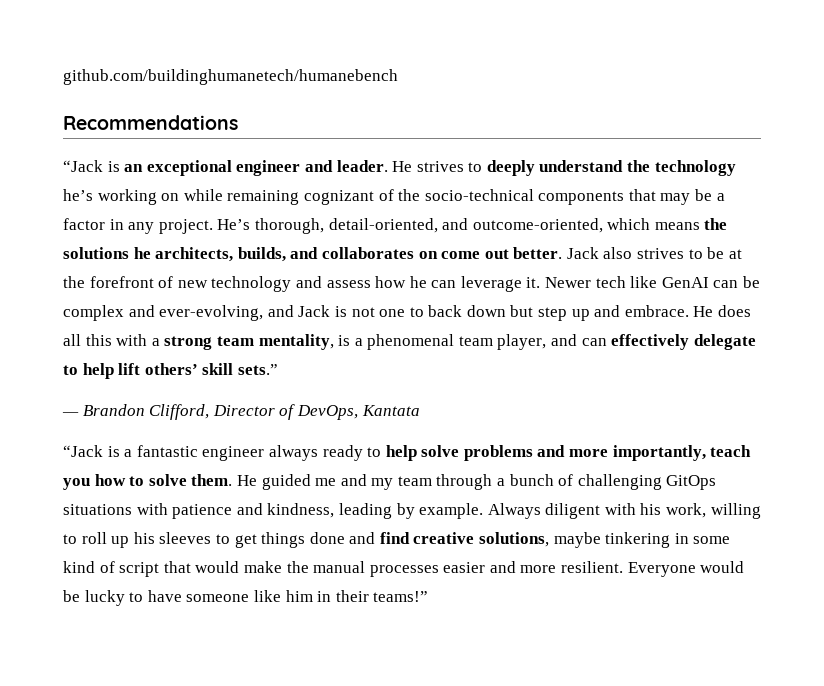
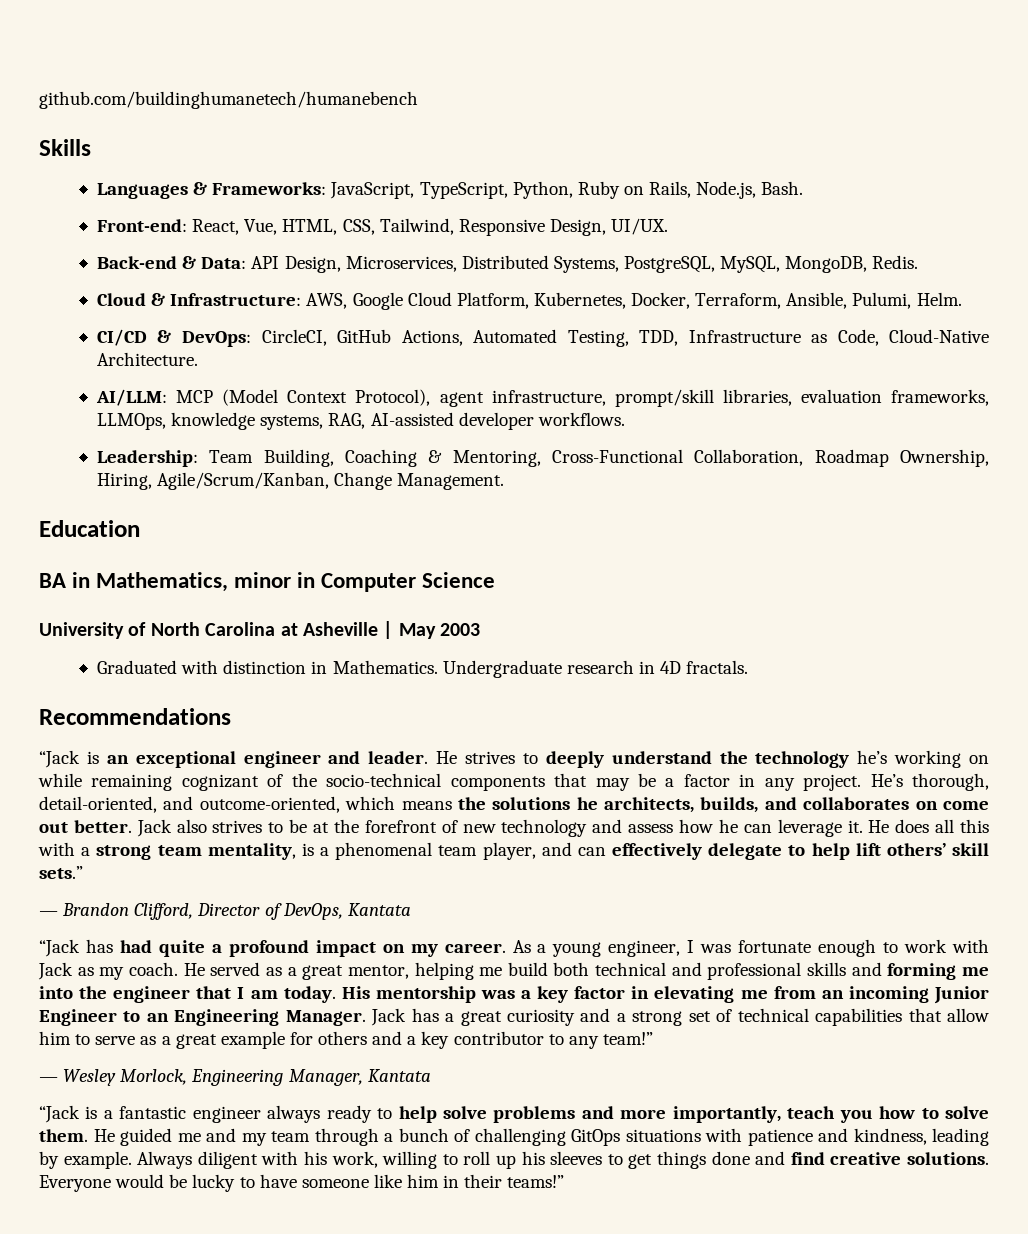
+ Skills
+ Languages & Frameworks: JavaScript, TypeScript, Python, Ruby on Rails, Node.js, Bash.
+ Front-end: React, Vue, HTML, CSS, Tailwind, Responsive Design, UI/UX.
+ Back-end & Data: API Design, Microservices, Distributed Systems, PostgreSQL, MySQL, MongoDB, Redis.
+ Cloud & Infrastructure: AWS, Google Cloud Platform, Kubernetes, Docker, Terraform, Ansible, Pulumi, Helm.
+ CI/CD & DevOps: CircleCI, GitHub Actions, Automated Testing, TDD, Infrastructure as Code, Cloud-Native Architecture.
+ AI/LLM: MCP (Model Context Protocol), agent infrastructure, prompt/skill libraries, evaluation frameworks, LLMOps, knowledge systems, RAG, AI-assisted developer workflows.
+ Leadership: Team Building, Coaching & Mentoring, Cross-Functional Collaboration, Roadmap Ownership, Hiring, Agile/Scrum/Kanban, Change Management.
+ Education
+ BA in Mathematics, minor in Computer Science
+ University of North Carolina at Asheville | May 2003
+ Graduated with distinction in Mathematics. Undergraduate research in 4D fractals.
- Newer tech like GenAI can be complex and ever-evolving, and Jack is not one to back down but step up and embrace.
+ “Jack has had quite a profound impact on my career. As a young engineer, I was fortunate enough to work with Jack as my coach. He served as a great mentor, helping me build both technical and professional skills and forming me into the engineer that I am today. His mentorship was a key factor in elevating me from an incoming Junior Engineer to an Engineering Manager. Jack has a great curiosity and a strong set of technical capabilities that allow him to serve as a great example for others and a key contributor to any team!”
+ — Wesley Morlock, Engineering Manager, Kantata
- Always diligent with his work, willing to roll up his sleeves to get things done and find creative solutions, maybe tinkering in some kind of script that would make the manual processes easier and more resilient.
+ Always diligent with his work, willing to roll up his sleeves to get things done and find creative solutions.

